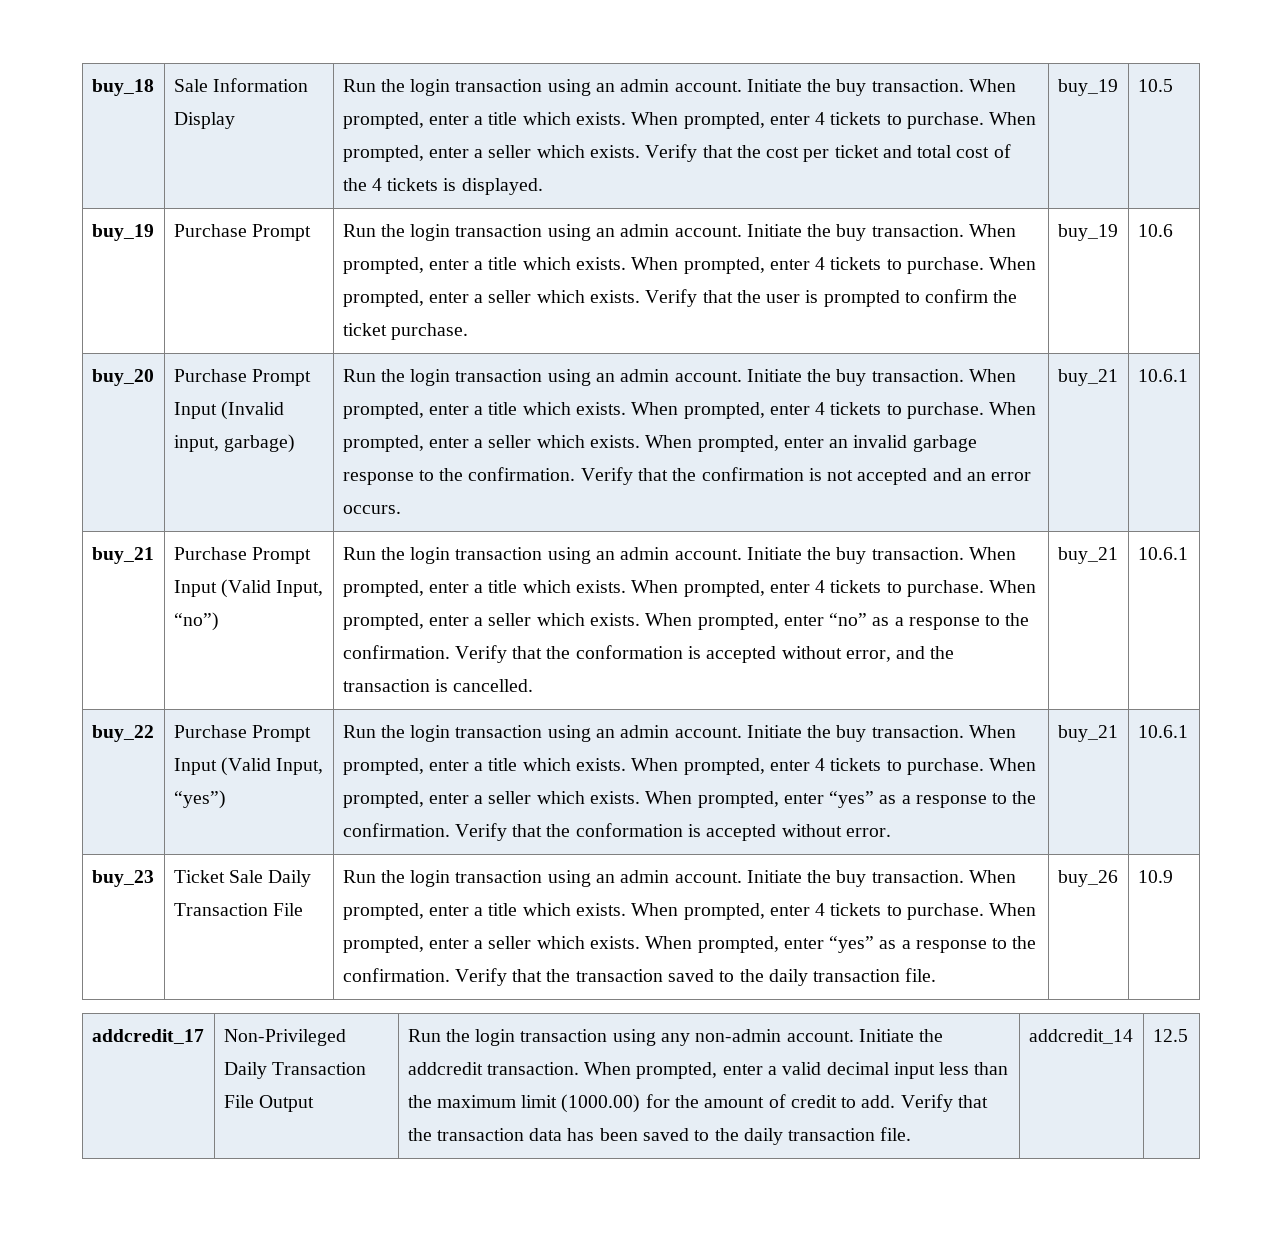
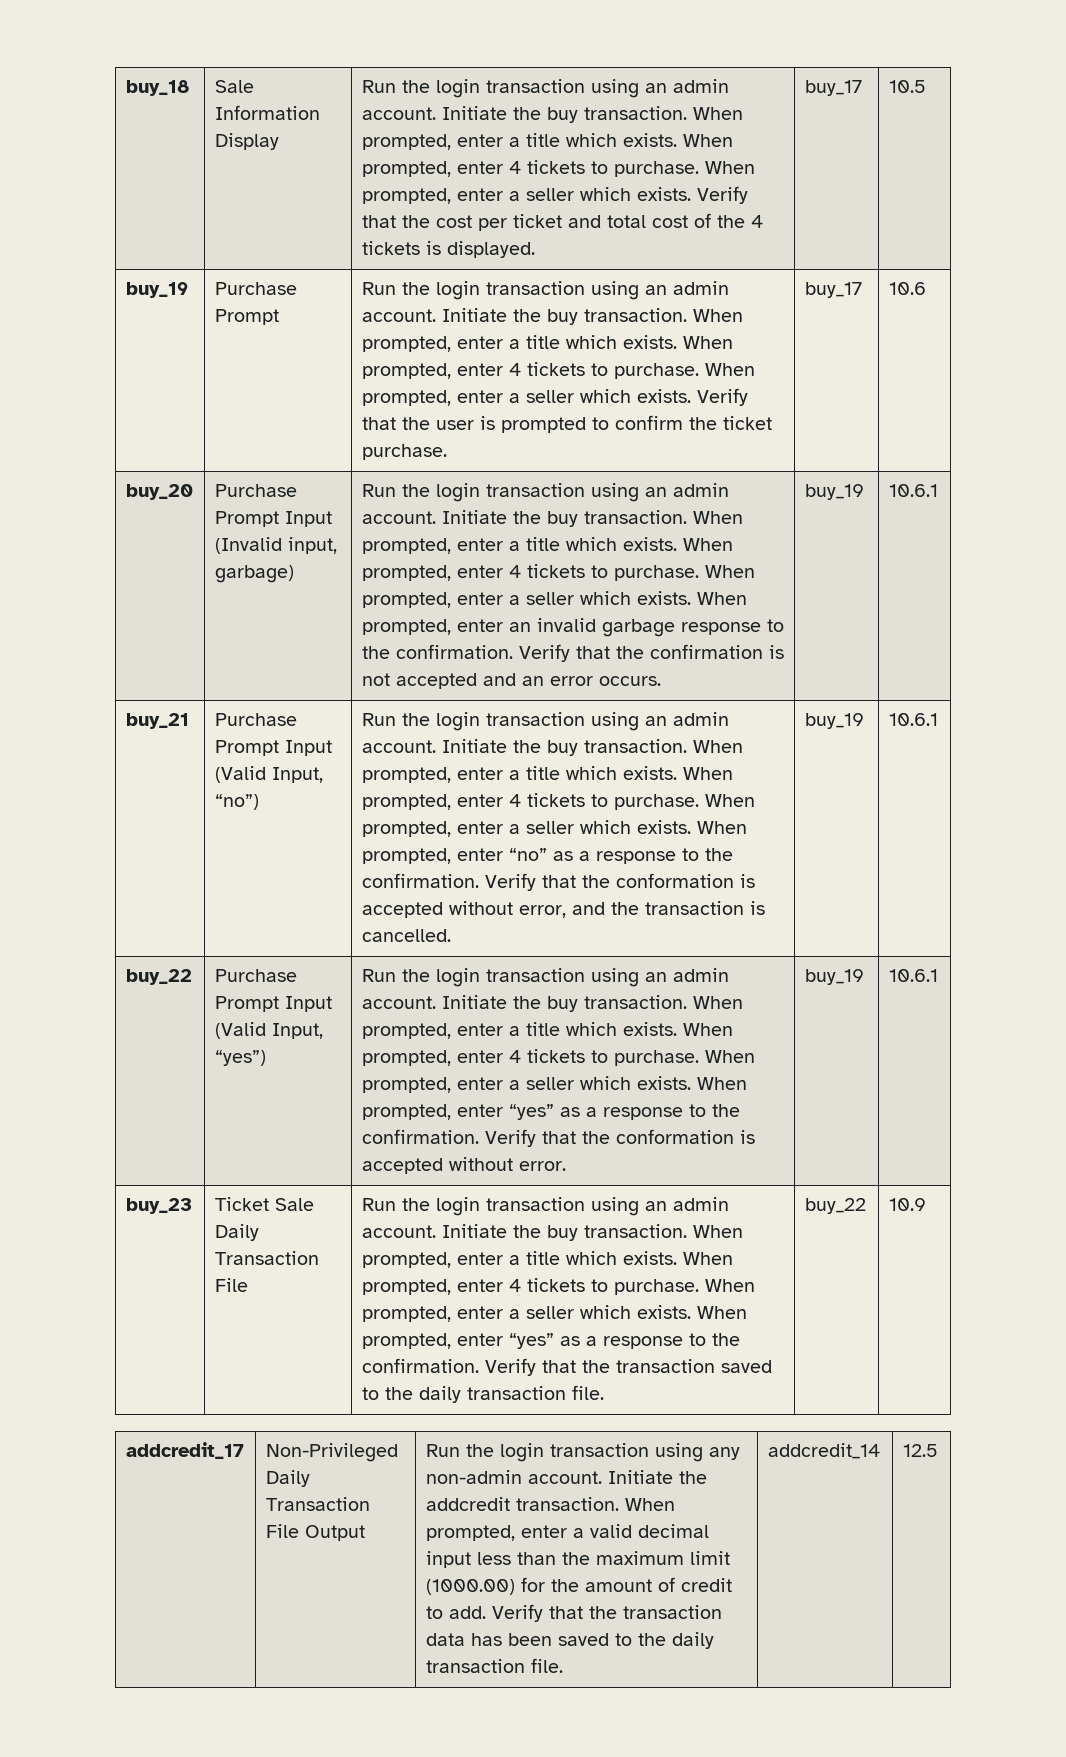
- Verify that the cost per ticket and total cost of the 4 tickets is displayed. | buy_19
+ Verify that the cost per ticket and total cost of the 4 tickets is displayed. | buy_17
- Verify that the user is prompted to confirm the ticket purchase. | buy_19
+ Verify that the user is prompted to confirm the ticket purchase. | buy_17
- Verify that the confirmation is not accepted and an error occurs. | buy_21
+ Verify that the confirmation is not accepted and an error occurs. | buy_19
- Verify that the conformation is accepted without error, and the transaction is cancelled. | buy_21
+ Verify that the conformation is accepted without error, and the transaction is cancelled. | buy_19
- Verify that the conformation is accepted without error. | buy_21
+ Verify that the conformation is accepted without error. | buy_19
- Verify that the transaction saved to the daily transaction file. | buy_26
+ Verify that the transaction saved to the daily transaction file. | buy_22

